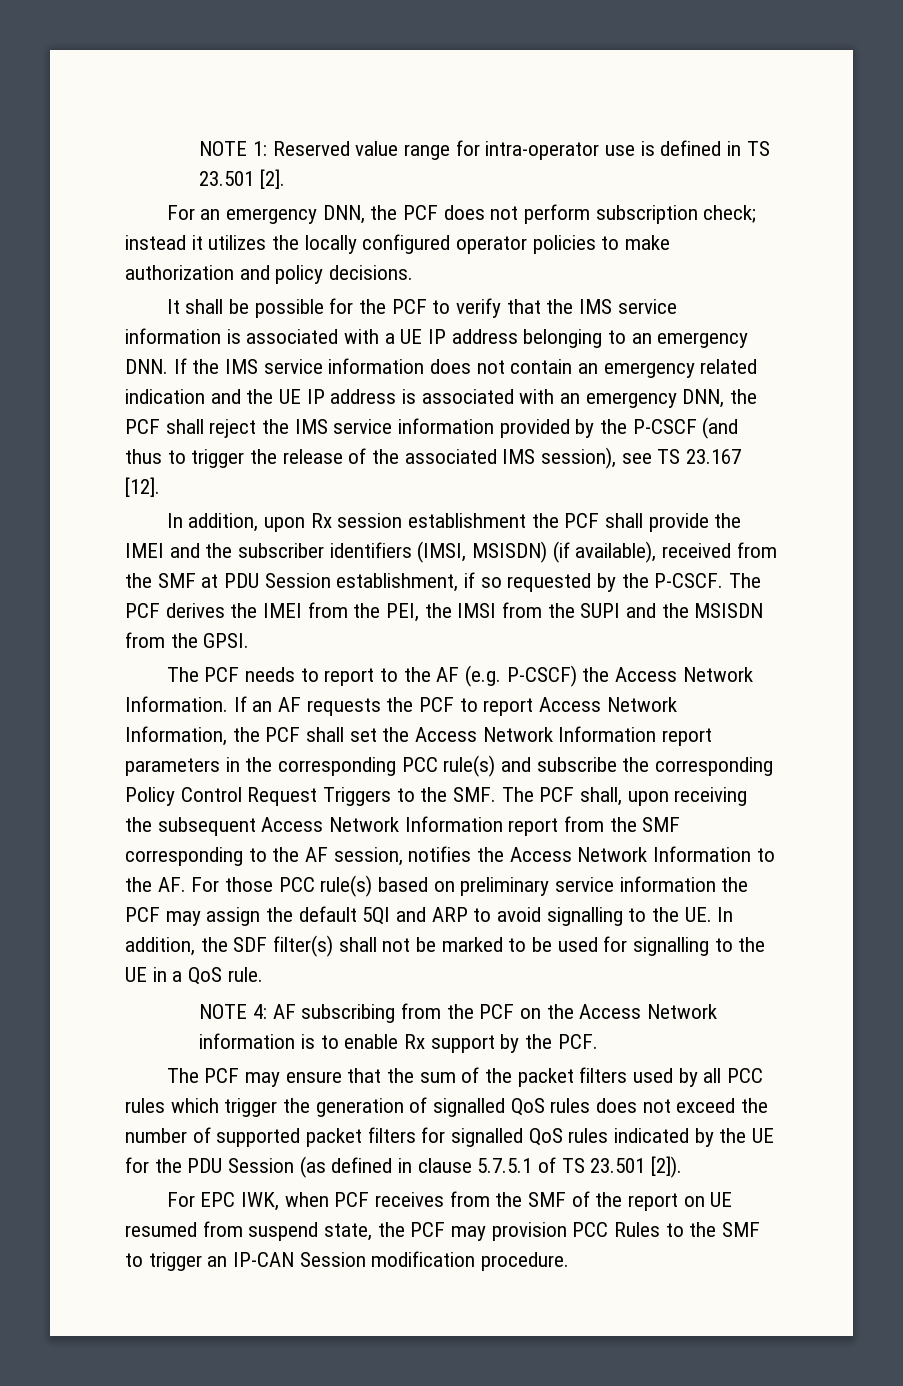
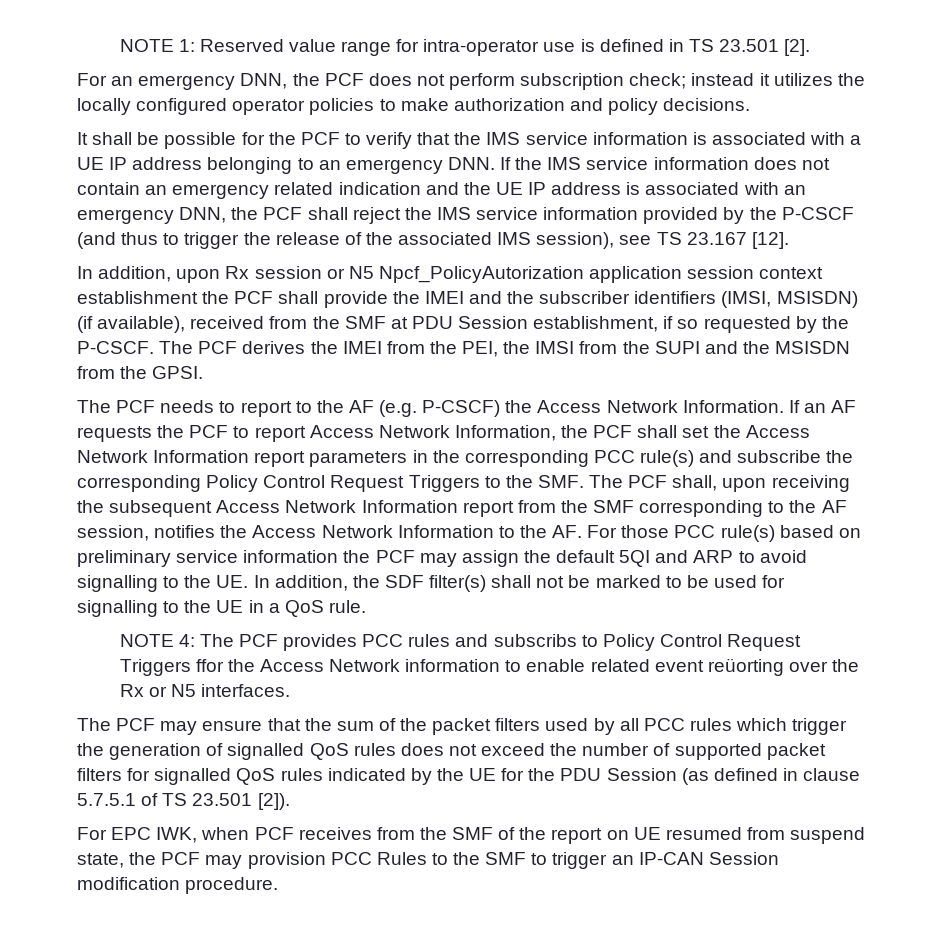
- In addition, upon Rx session establishment the PCF shall provide the IMEI and the subscriber identifiers (IMSI, MSISDN) (if available), received from the SMF at PDU Session establishment, if so requested by the P-CSCF.
+ In addition, upon Rx session or N5 Npcf_PolicyAutorization application session context establishment the PCF shall provide the IMEI and the subscriber identifiers (IMSI, MSISDN) (if available), received from the SMF at PDU Session establishment, if so requested by the P-CSCF.
- NOTE 4: AF subscribing from the PCF on the Access Network information is to enable Rx support by the PCF.
+ NOTE 4: The PCF provides PCC rules and subscribs to Policy Control Request Triggers ffor the Access Network information to enable related event reüorting over the Rx or N5 interfaces.

